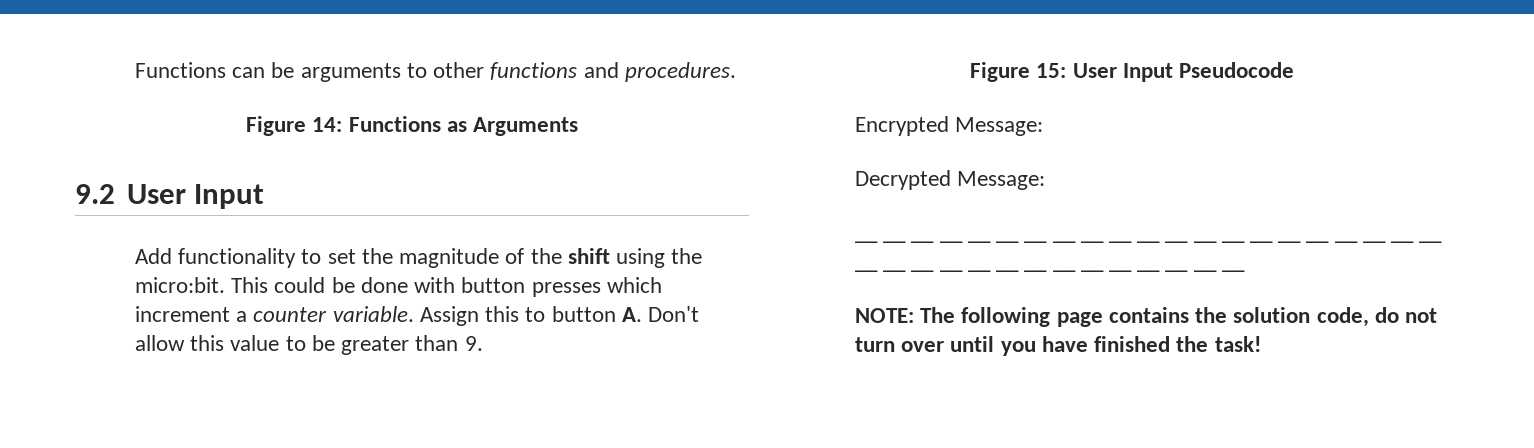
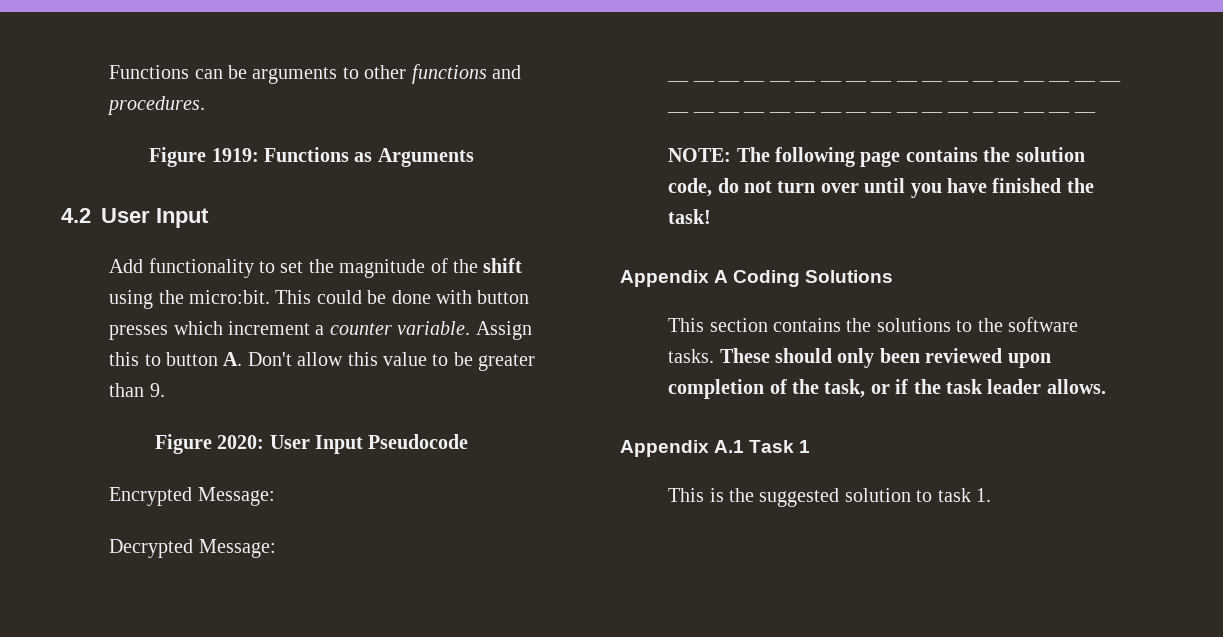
- Figure 14: Functions as Arguments
+ Figure 1919: Functions as Arguments
- 9.2 User Input
+ 4.2 User Input
- Figure 15: User Input Pseudocode
+ Figure 2020: User Input Pseudocode
+ Appendix A Coding Solutions
+ This section contains the solutions to the software tasks. These should only been reviewed upon completion of the task, or if the task leader allows.
+ Appendix A.1 Task 1
+ This is the suggested solution to task 1.

